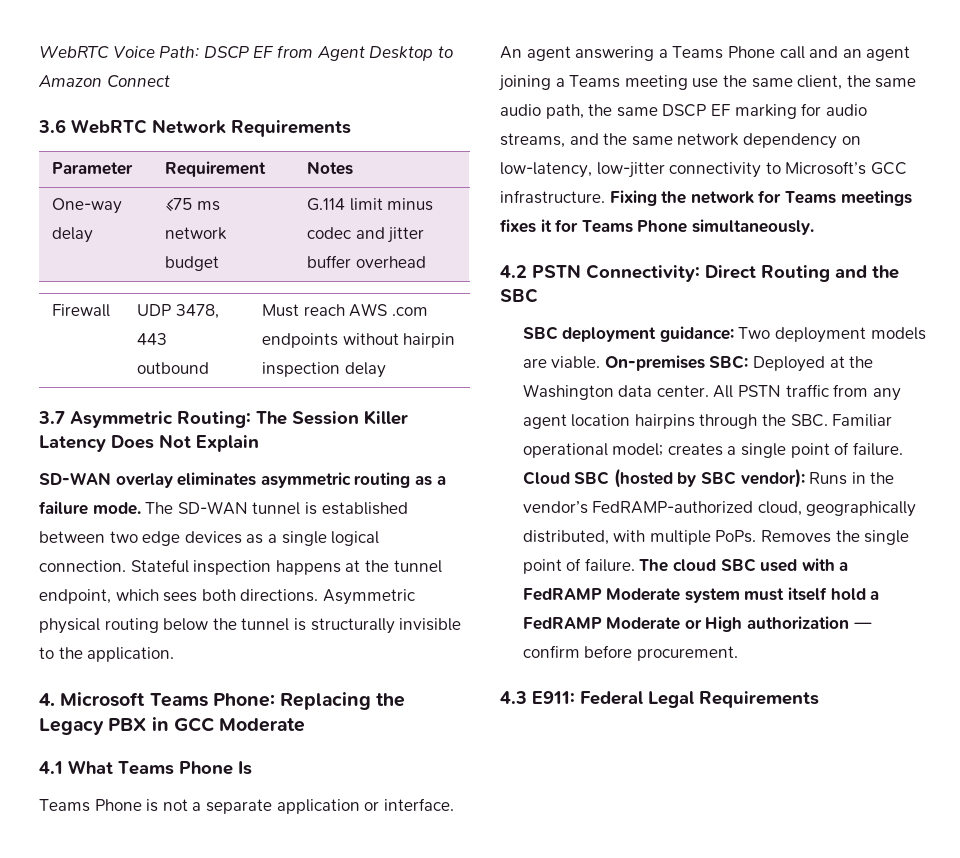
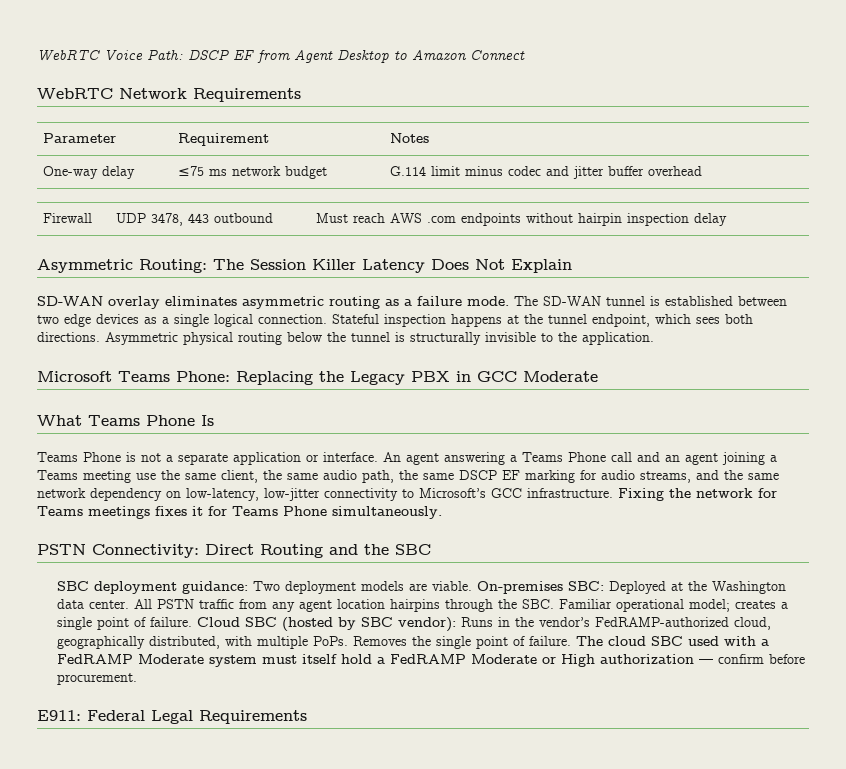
- 3.6 WebRTC Network Requirements
+ WebRTC Network Requirements
- 3.7 Asymmetric Routing: The Session Killer Latency Does Not Explain
+ Asymmetric Routing: The Session Killer Latency Does Not Explain
- 4. Microsoft Teams Phone: Replacing the Legacy PBX in GCC Moderate
+ Microsoft Teams Phone: Replacing the Legacy PBX in GCC Moderate
- 4.1 What Teams Phone Is
+ What Teams Phone Is
- 4.2 PSTN Connectivity: Direct Routing and the SBC
+ PSTN Connectivity: Direct Routing and the SBC
- 4.3 E911: Federal Legal Requirements
+ E911: Federal Legal Requirements

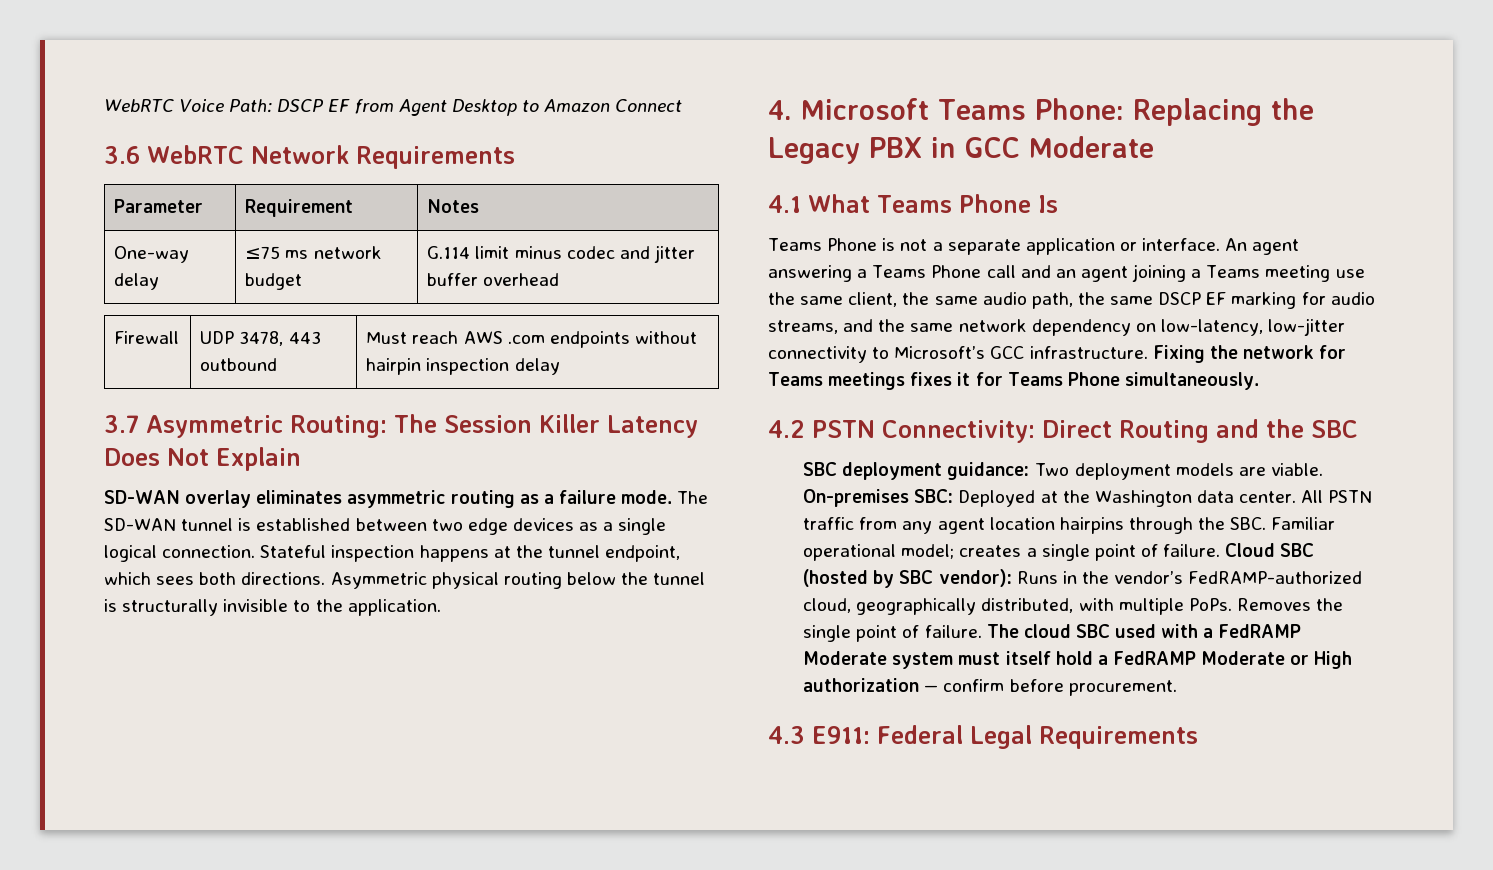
- WebRTC Network Requirements
+ 3.6 WebRTC Network Requirements
- Asymmetric Routing: The Session Killer Latency Does Not Explain
+ 3.7 Asymmetric Routing: The Session Killer Latency Does Not Explain
- Microsoft Teams Phone: Replacing the Legacy PBX in GCC Moderate
+ 4. Microsoft Teams Phone: Replacing the Legacy PBX in GCC Moderate
- What Teams Phone Is
+ 4.1 What Teams Phone Is
- PSTN Connectivity: Direct Routing and the SBC
+ 4.2 PSTN Connectivity: Direct Routing and the SBC
- E911: Federal Legal Requirements
+ 4.3 E911: Federal Legal Requirements

